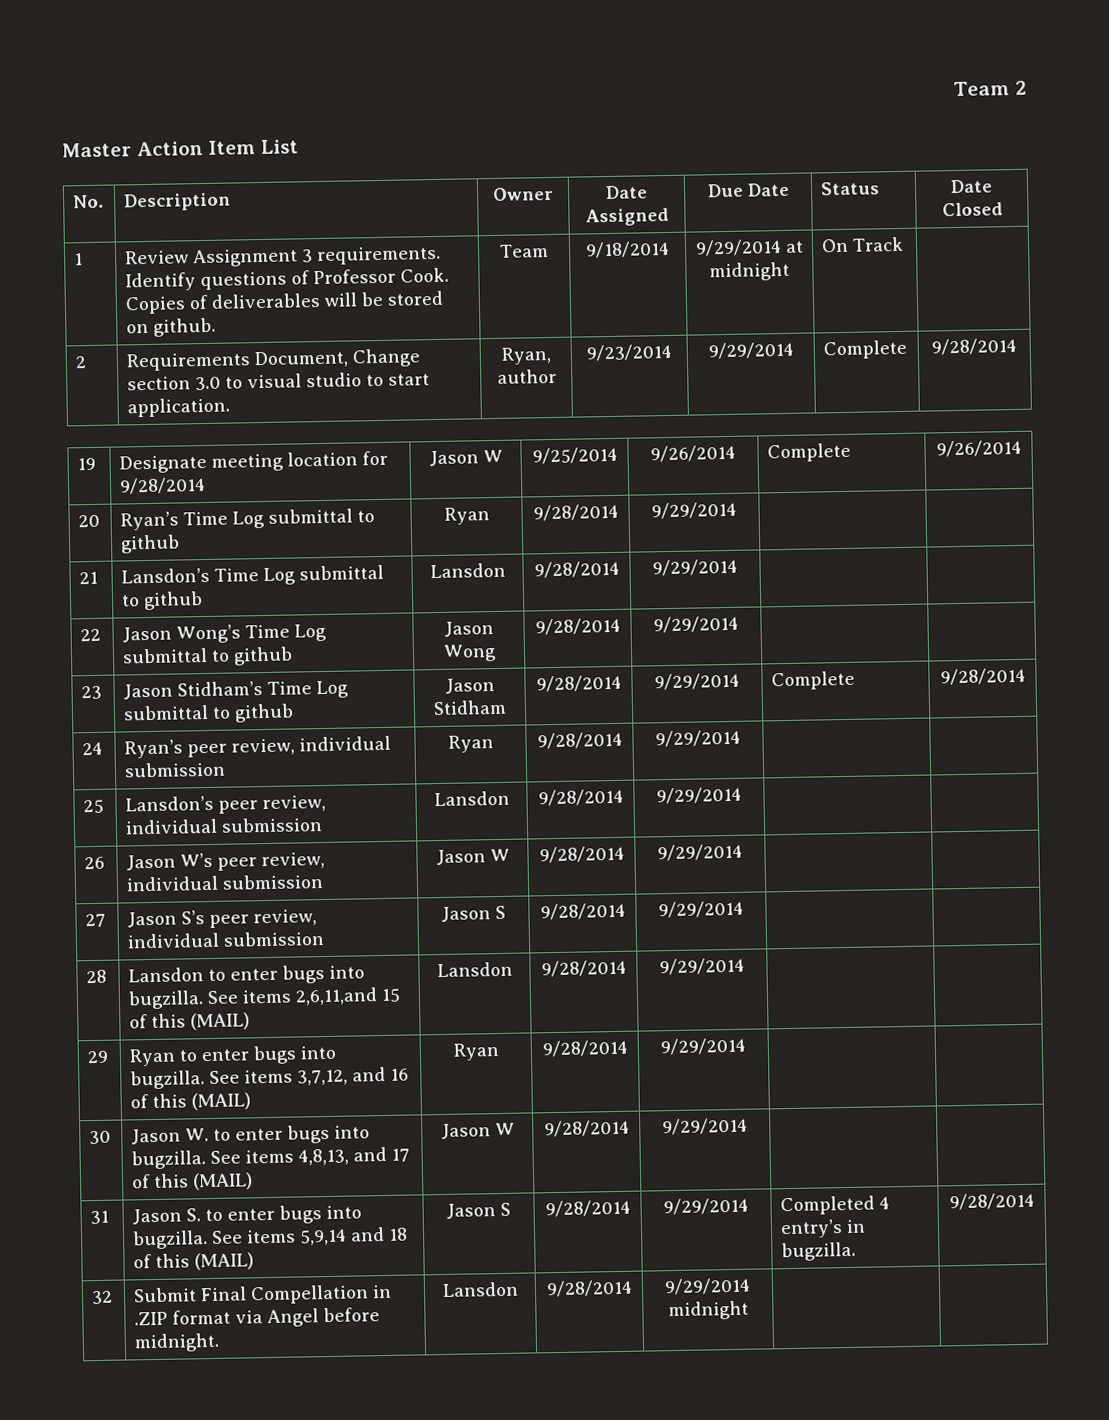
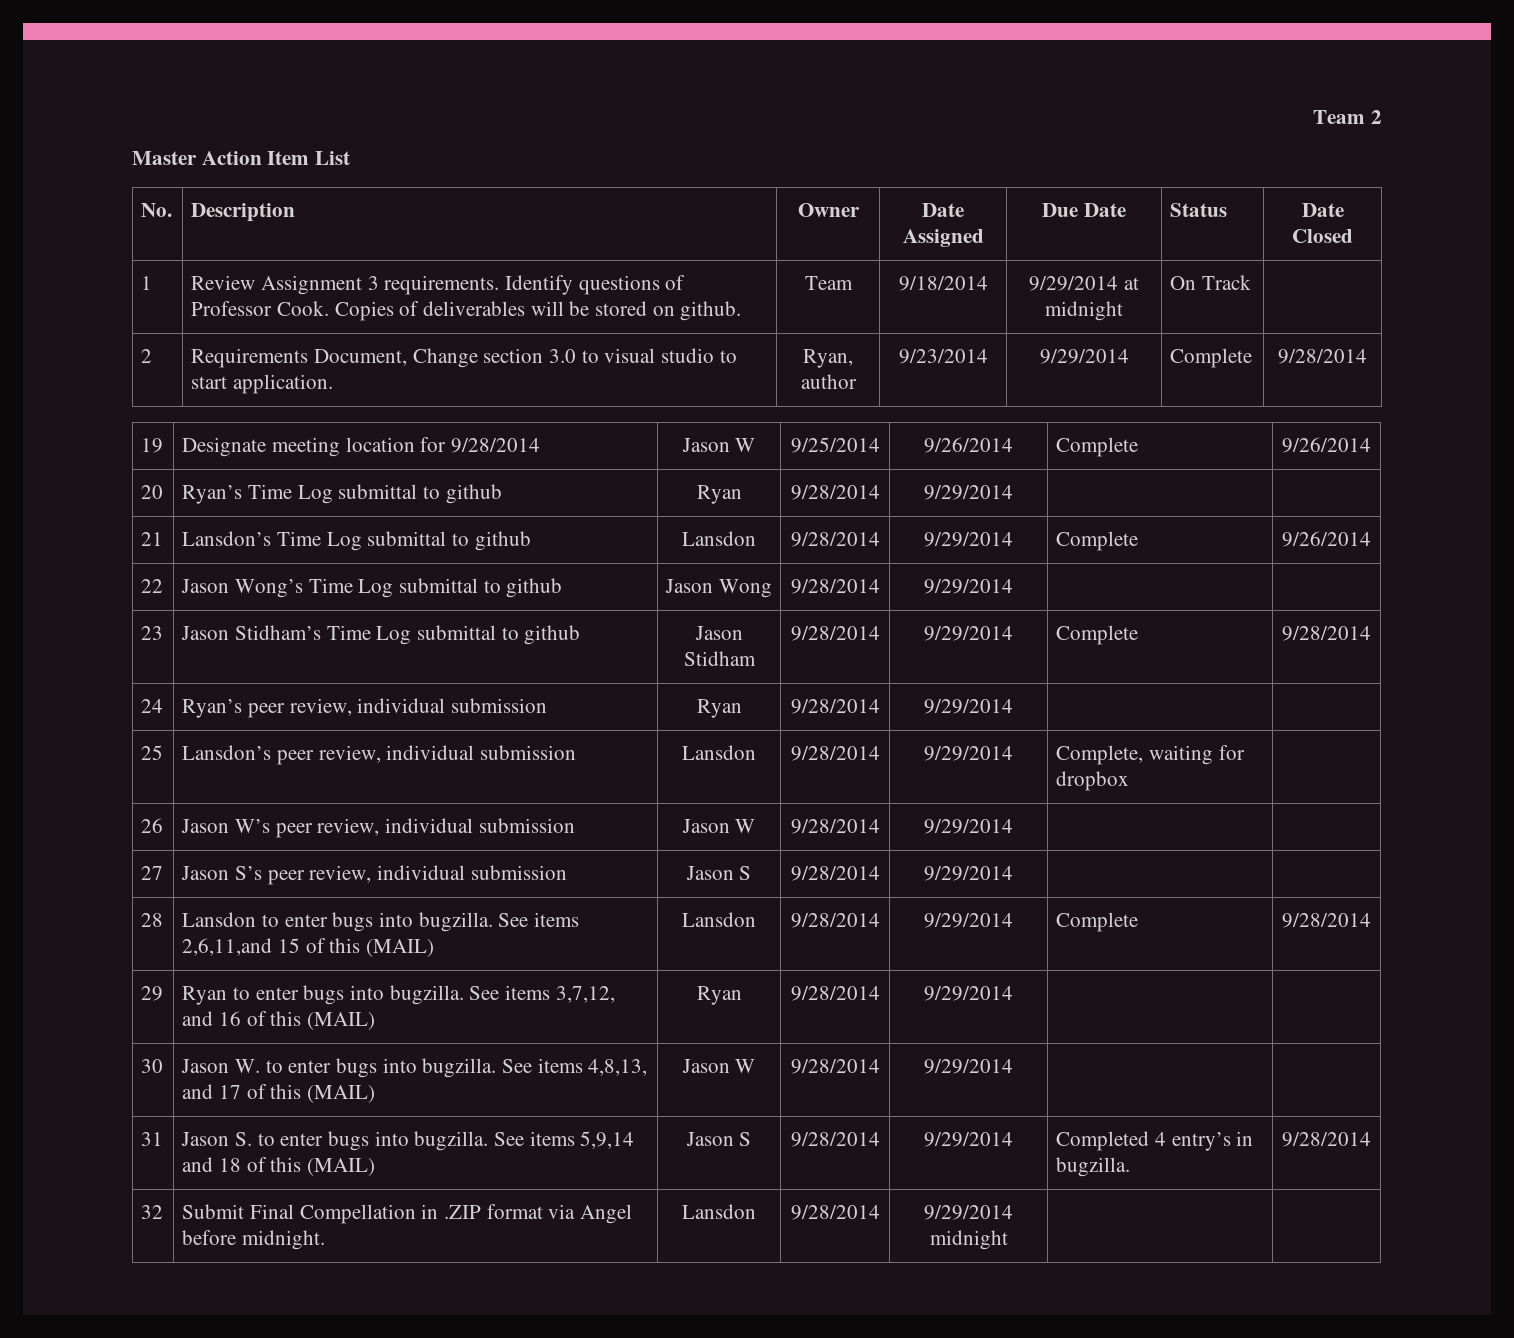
- 21 | Lansdon’s Time Log submittal to github | Lansdon | 9/28/2014 | 9/29/2014 | |
+ 21 | Lansdon’s Time Log submittal to github | Lansdon | 9/28/2014 | 9/29/2014 | Complete | 9/26/2014
- 25 | Lansdon’s peer review, individual submission | Lansdon | 9/28/2014 | 9/29/2014 | |
+ 25 | Lansdon’s peer review, individual submission | Lansdon | 9/28/2014 | 9/29/2014 | Complete, waiting for dropbox |
- 28 | Lansdon to enter bugs into bugzilla. See items 2,6,11,and 15 of this (MAIL) | Lansdon | 9/28/2014 | 9/29/2014 | |
+ 28 | Lansdon to enter bugs into bugzilla. See items 2,6,11,and 15 of this (MAIL) | Lansdon | 9/28/2014 | 9/29/2014 | Complete | 9/28/2014

